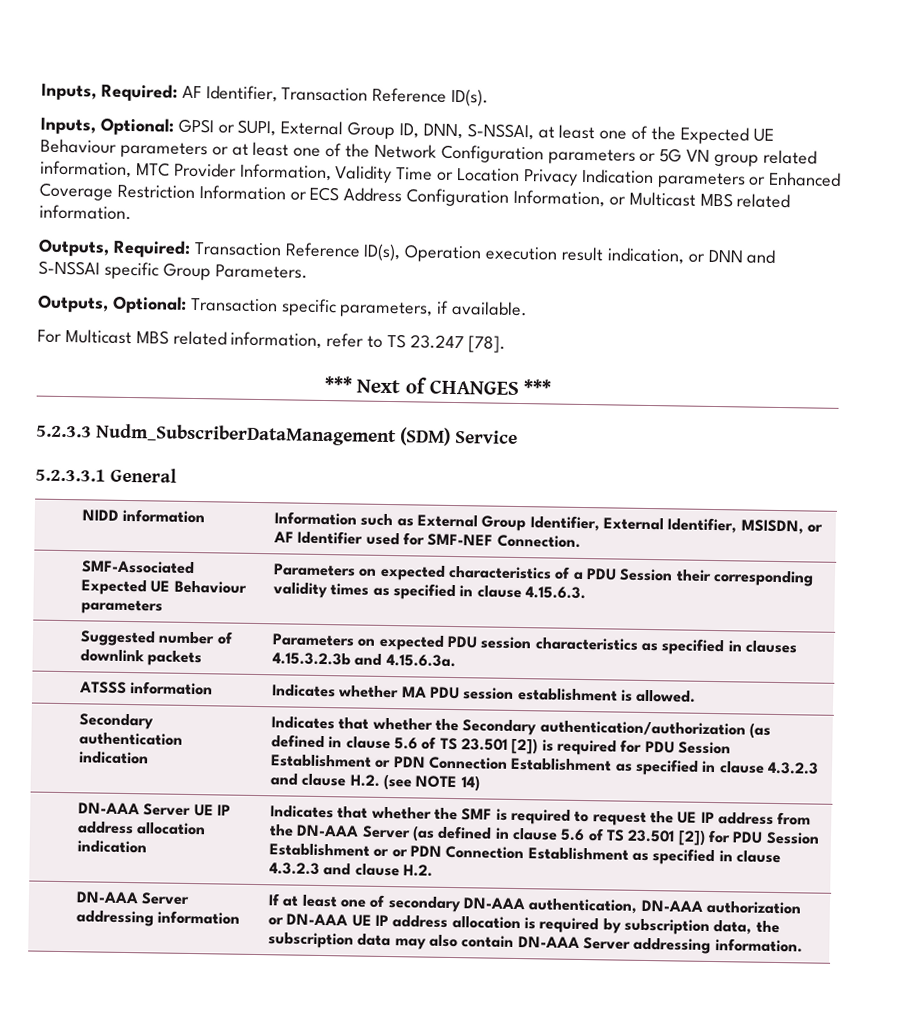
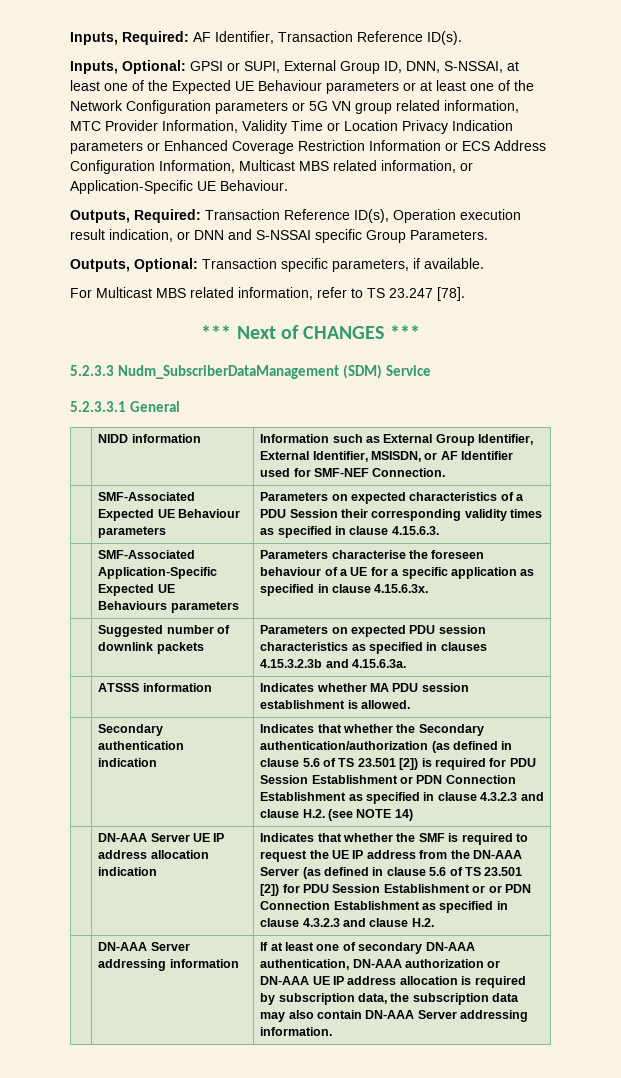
- Inputs, Optional: GPSI or SUPI, External Group ID, DNN, S-NSSAI, at least one of the Expected UE Behaviour parameters or at least one of the Network Configuration parameters or 5G VN group related information, MTC Provider Information, Validity Time or Location Privacy Indication parameters or Enhanced Coverage Restriction Information or ECS Address Configuration Information, or Multicast MBS related information.
+ Inputs, Optional: GPSI or SUPI, External Group ID, DNN, S-NSSAI, at least one of the Expected UE Behaviour parameters or at least one of the Network Configuration parameters or 5G VN group related information, MTC Provider Information, Validity Time or Location Privacy Indication parameters or Enhanced Coverage Restriction Information or ECS Address Configuration Information, Multicast MBS related information, or Application-Specific UE Behaviour.
+ | SMF-Associated Application-Specific Expected UE Behaviours parameters | Parameters characterise the foreseen behaviour of a UE for a specific application as specified in clause 4.15.6.3x.

